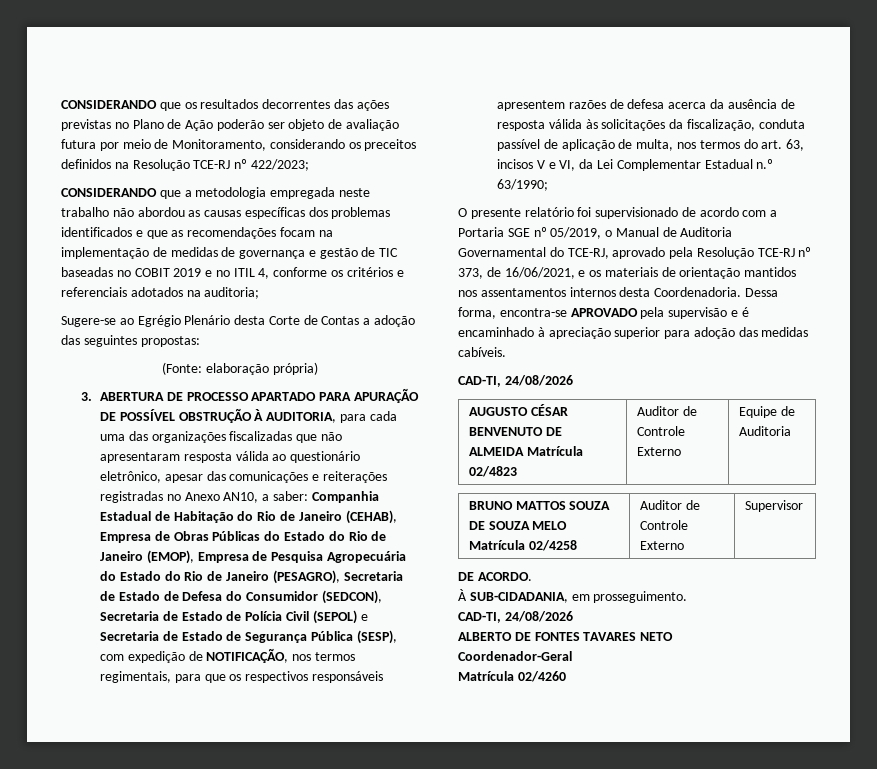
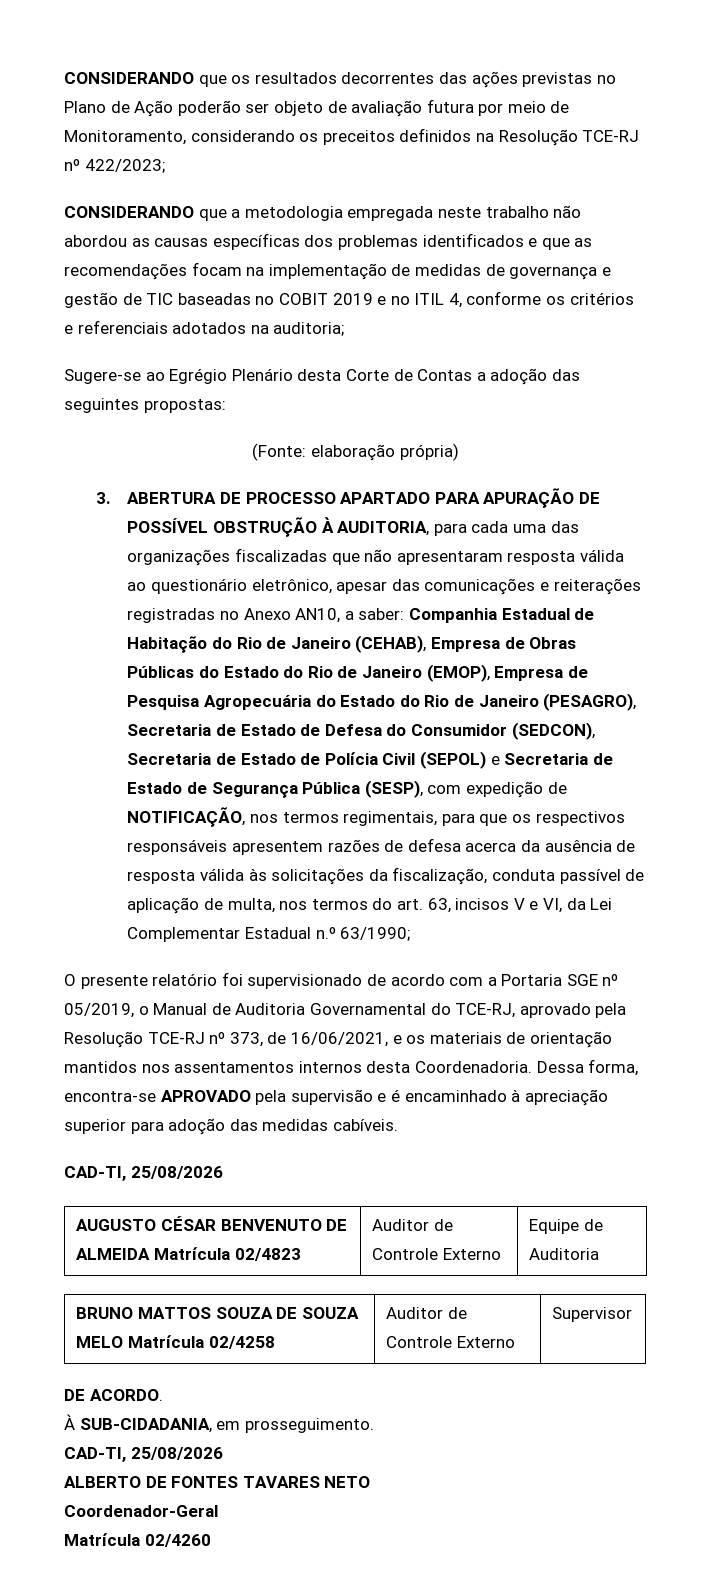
  Dessa forma, encontra-se APROVADO pela supervisão e é encaminhado à apreciação superior para adoção das medidas cabíveis.
- CAD-TI, 24/08/2026
+ CAD-TI, 25/08/2026
  À SUB-CIDADANIA, em prosseguimento.
- CAD-TI, 24/08/2026
+ CAD-TI, 25/08/2026

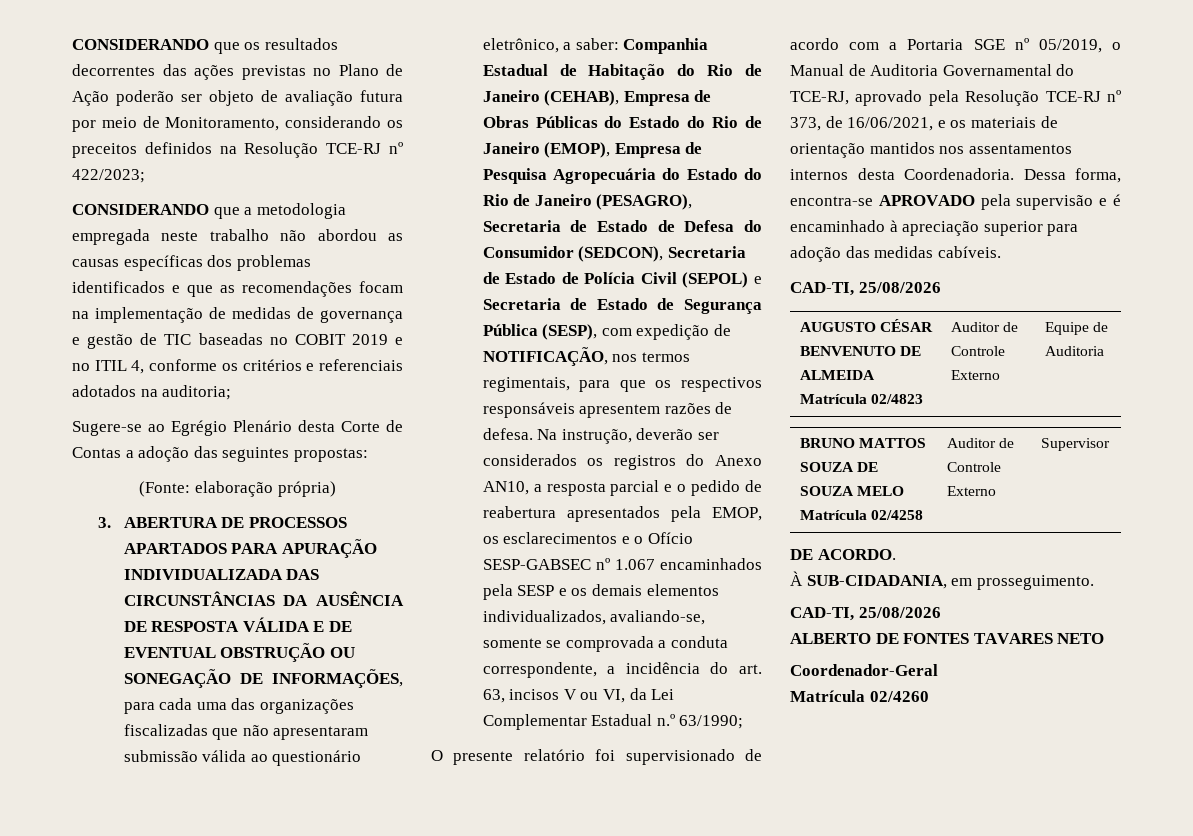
- 3. ABERTURA DE PROCESSO APARTADO PARA APURAÇÃO DE POSSÍVEL OBSTRUÇÃO À AUDITORIA, para cada uma das organizações fiscalizadas que não apresentaram resposta válida ao questionário eletrônico, apesar das comunicações e reiterações registradas no Anexo AN10, a saber:
+ 3. ABERTURA DE PROCESSOS APARTADOS PARA APURAÇÃO INDIVIDUALIZADA DAS CIRCUNSTÂNCIAS DA AUSÊNCIA DE RESPOSTA VÁLIDA E DE EVENTUAL OBSTRUÇÃO OU SONEGAÇÃO DE INFORMAÇÕES, para cada uma das organizações fiscalizadas que não apresentaram submissão válida ao questionário eletrônico, a saber:
- Companhia Estadual de Habitação do Rio de Janeiro (CEHAB), Empresa de Obras Públicas do Estado do Rio de Janeiro (EMOP), Empresa de Pesquisa Agropecuária do Estado do Rio de Janeiro (PESAGRO), Secretaria de Estado de Defesa do Consumidor (SEDCON), Secretaria de Estado de Polícia Civil (SEPOL) e Secretaria de Estado de Segurança Pública (SESP), com expedição de NOTIFICAÇÃO, nos termos regimentais, para que os respectivos responsáveis apresentem razões de defesa acerca da ausência de resposta válida às solicitações da fiscalização, conduta passível de aplicação de multa, nos termos do art. 63, incisos V e VI, da Lei Complementar Estadual n.º 63/1990;
+ Companhia Estadual de Habitação do Rio de Janeiro (CEHAB), Empresa de Obras Públicas do Estado do Rio de Janeiro (EMOP), Empresa de Pesquisa Agropecuária do Estado do Rio de Janeiro (PESAGRO), Secretaria de Estado de Defesa do Consumidor (SEDCON), Secretaria de Estado de Polícia Civil (SEPOL) e Secretaria de Estado de Segurança Pública (SESP), com expedição de NOTIFICAÇÃO, nos termos regimentais, para que os respectivos responsáveis apresentem razões de defesa. Na instrução, deverão ser considerados os registros do Anexo AN10, a resposta parcial e o pedido de reabertura apresentados pela EMOP, os esclarecimentos e o Ofício SESP-GABSEC nº 1.067 encaminhados pela SESP e os demais elementos individualizados, avaliando-se, somente se comprovada a conduta correspondente, a incidência do art. 63, incisos V ou VI, da Lei Complementar Estadual n.º 63/1990;

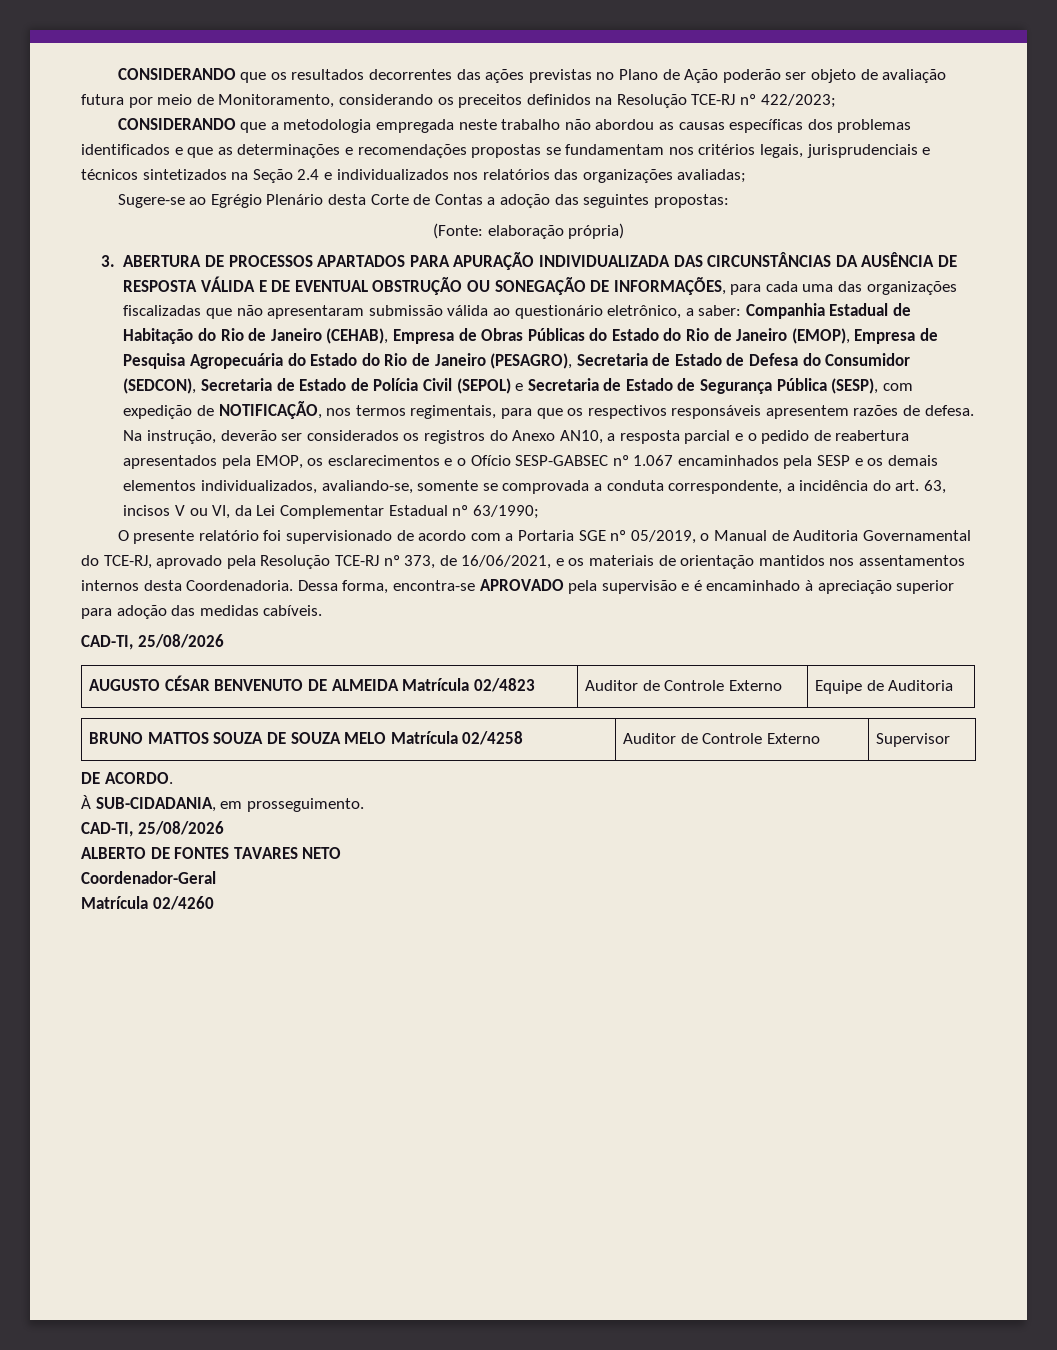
- CONSIDERANDO que a metodologia empregada neste trabalho não abordou as causas específicas dos problemas identificados e que as recomendações focam na implementação de medidas de governança e gestão de TIC baseadas no COBIT 2019 e no ITIL 4, conforme os critérios e referenciais adotados na auditoria;
+ CONSIDERANDO que a metodologia empregada neste trabalho não abordou as causas específicas dos problemas identificados e que as determinações e recomendações propostas se fundamentam nos critérios legais, jurisprudenciais e técnicos sintetizados na Seção 2.4 e individualizados nos relatórios das organizações avaliadas;
- Na instrução, deverão ser considerados os registros do Anexo AN10, a resposta parcial e o pedido de reabertura apresentados pela EMOP, os esclarecimentos e o Ofício SESP-GABSEC nº 1.067 encaminhados pela SESP e os demais elementos individualizados, avaliando-se, somente se comprovada a conduta correspondente, a incidência do art. 63, incisos V ou VI, da Lei Complementar Estadual n.º 63/1990;
+ Na instrução, deverão ser considerados os registros do Anexo AN10, a resposta parcial e o pedido de reabertura apresentados pela EMOP, os esclarecimentos e o Ofício SESP-GABSEC nº 1.067 encaminhados pela SESP e os demais elementos individualizados, avaliando-se, somente se comprovada a conduta correspondente, a incidência do art. 63, incisos V ou VI, da Lei Complementar Estadual nº 63/1990;

